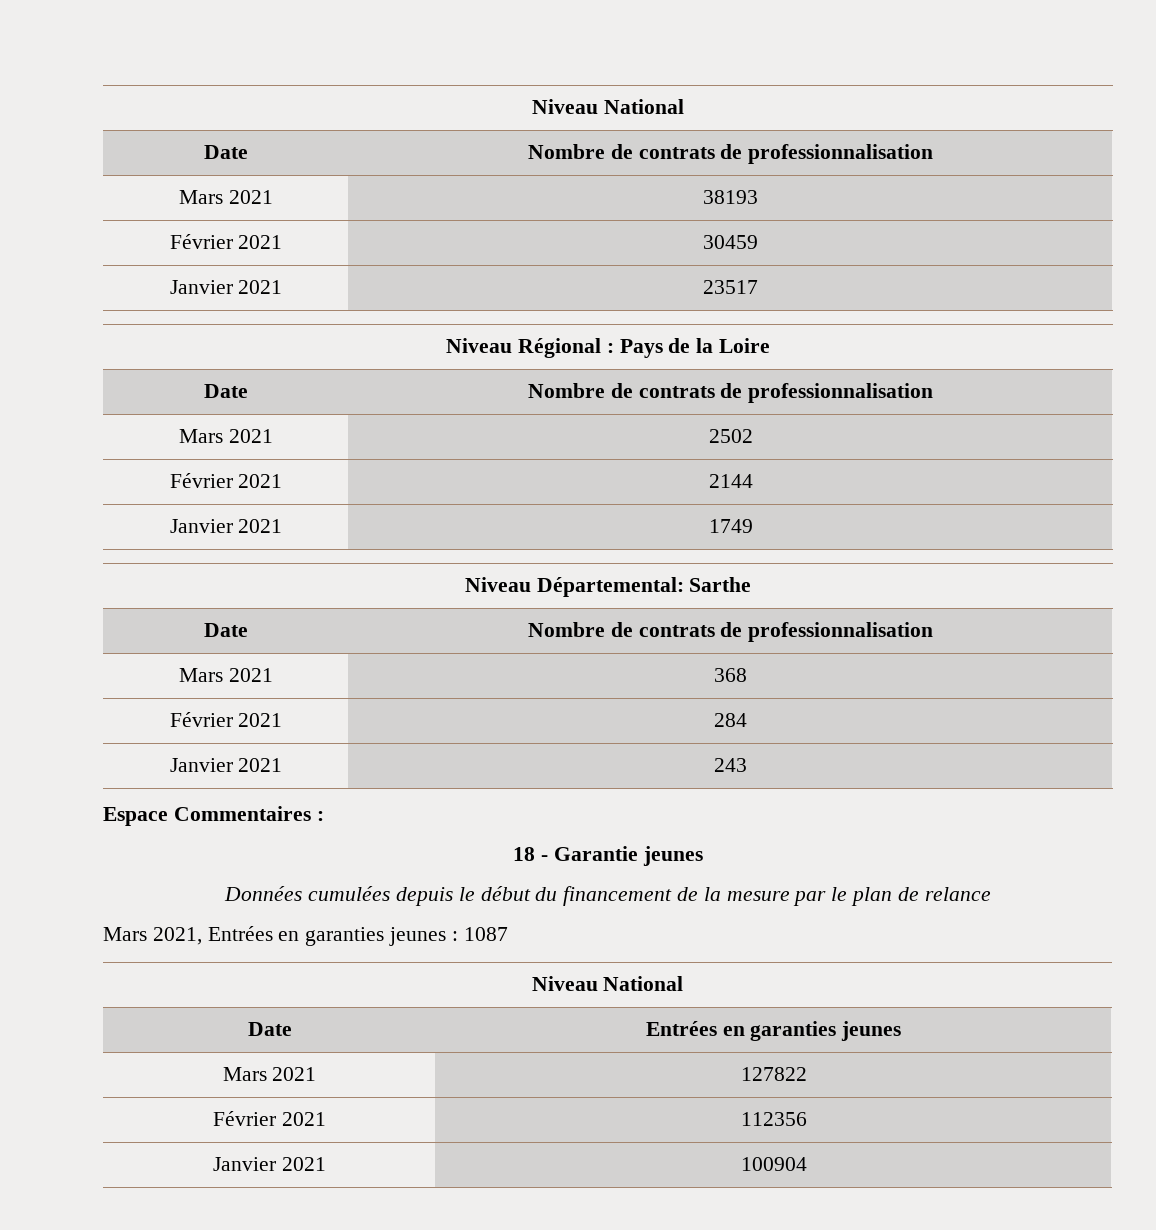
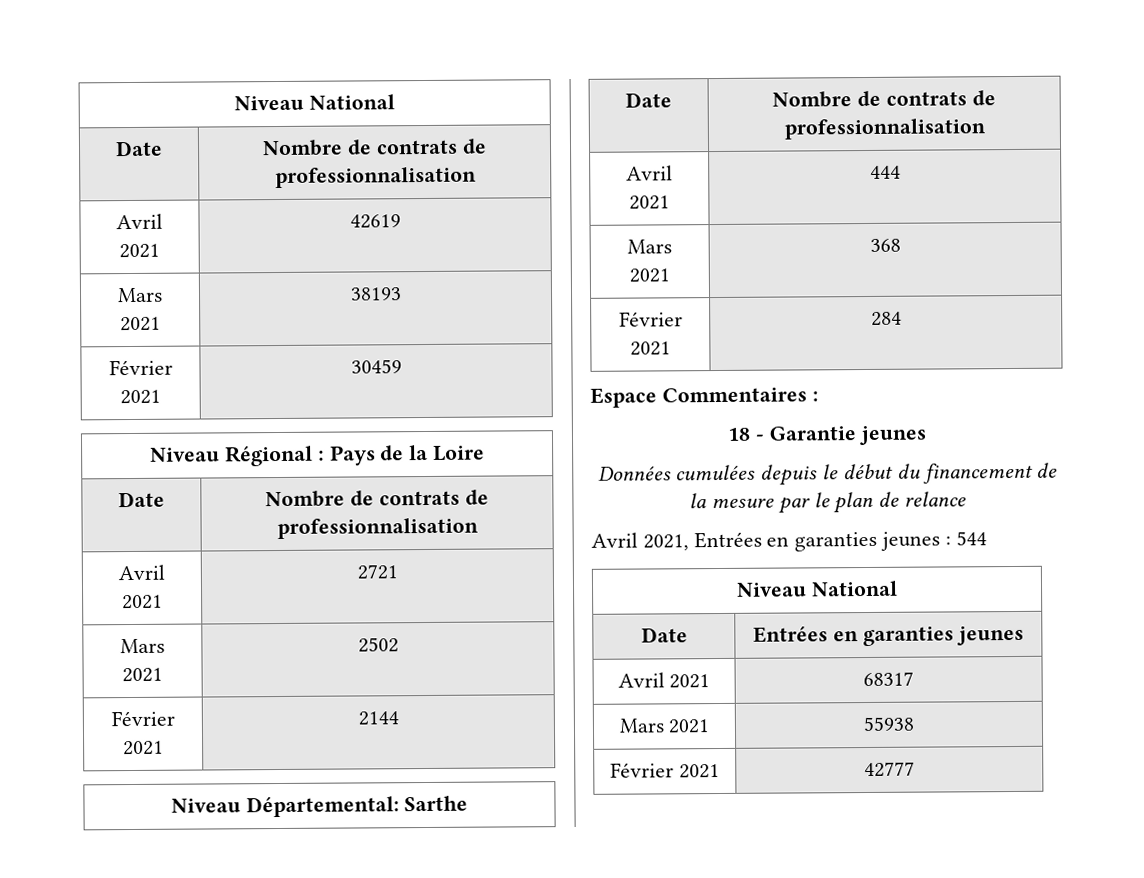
+ Avril 2021 | 42619
- Janvier 2021 | 23517
+ Avril 2021 | 2721
- Janvier 2021 | 1749
+ Avril 2021 | 444
- Janvier 2021 | 243
- Mars 2021, Entrées en garanties jeunes : 1087
+ Avril 2021, Entrées en garanties jeunes : 544
- Mars 2021 | 127822
- Février 2021 | 112356
- Janvier 2021 | 100904
+ Avril 2021 | 68317
+ Mars 2021 | 55938
+ Février 2021 | 42777

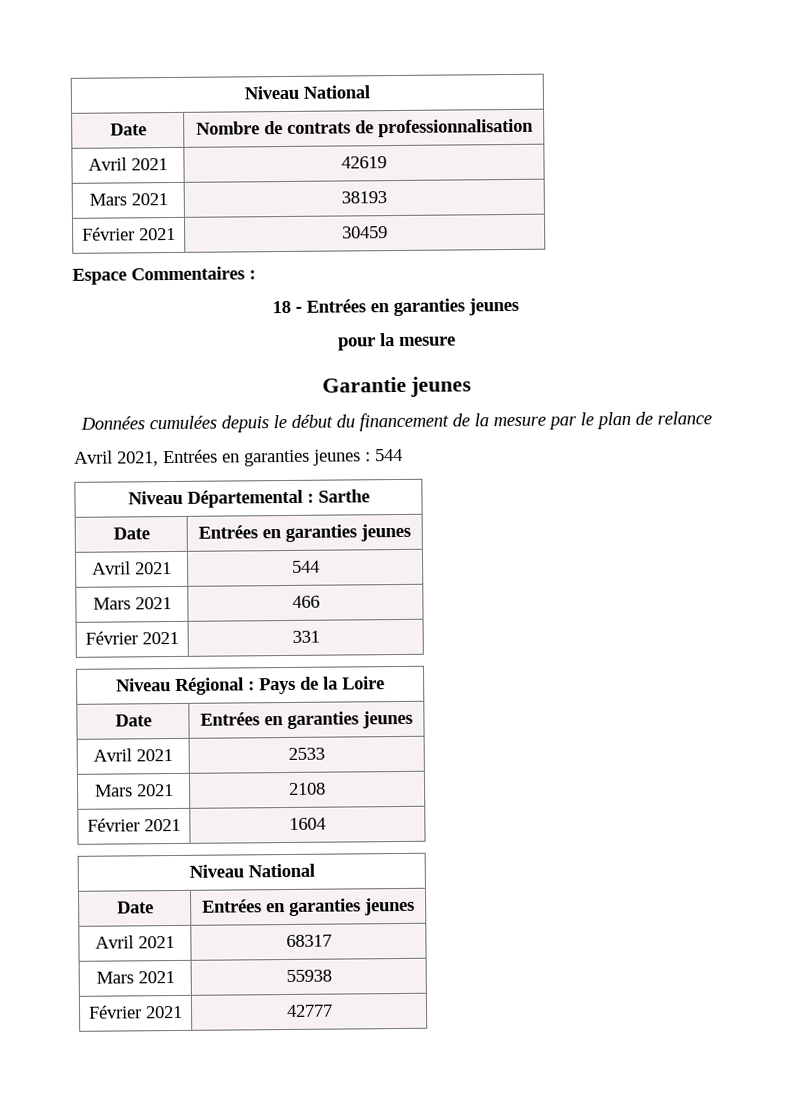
- Niveau Régional : Pays de la Loire
- Date | Nombre de contrats de professionnalisation
- Avril 2021 | 2721
- Mars 2021 | 2502
- Février 2021 | 2144
- Niveau Départemental: Sarthe
- Date | Nombre de contrats de professionnalisation
- Avril 2021 | 444
- Mars 2021 | 368
- Février 2021 | 284
- 18 - Garantie jeunes
+ 18 - Entrées en garanties jeunes
+ pour la mesure
+ Garantie jeunes
+ Niveau Départemental : Sarthe
+ Date | Entrées en garanties jeunes
+ Avril 2021 | 544
+ Mars 2021 | 466
+ Février 2021 | 331
+ Niveau Régional : Pays de la Loire
+ Date | Entrées en garanties jeunes
+ Avril 2021 | 2533
+ Mars 2021 | 2108
+ Février 2021 | 1604

